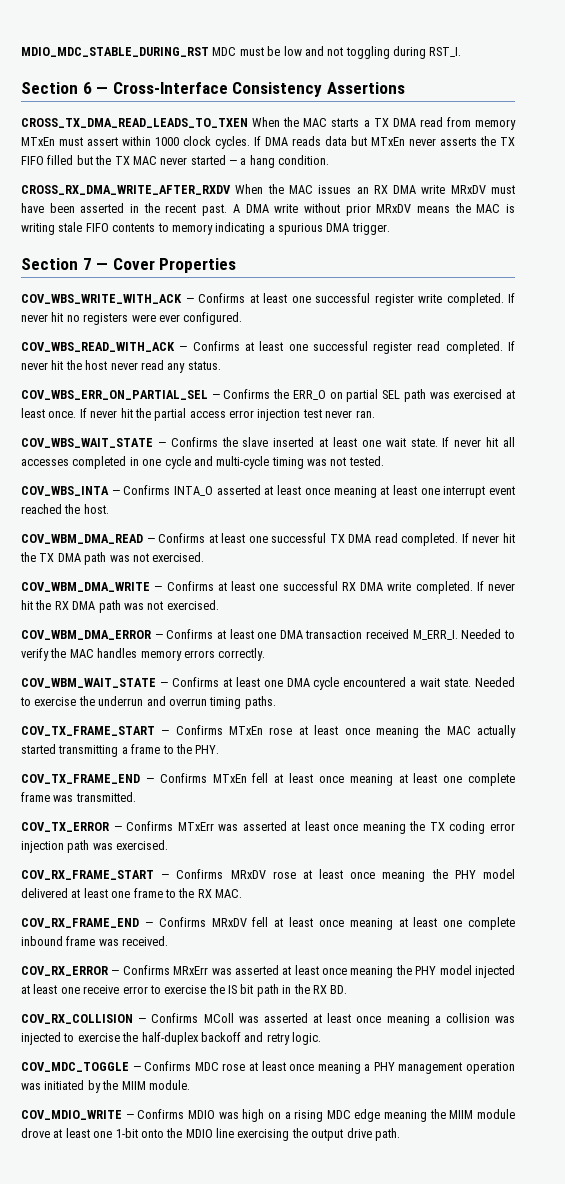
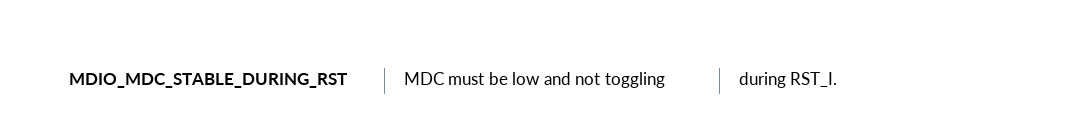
- Section 6 — Cross-Interface Consistency Assertions
- CROSS_TX_DMA_READ_LEADS_TO_TXEN When the MAC starts a TX DMA read from memory MTxEn must assert within 1000 clock cycles. If DMA reads data but MTxEn never asserts the TX FIFO filled but the TX MAC never started — a hang condition.
- CROSS_RX_DMA_WRITE_AFTER_RXDV When the MAC issues an RX DMA write MRxDV must have been asserted in the recent past. A DMA write without prior MRxDV means the MAC is writing stale FIFO contents to memory indicating a spurious DMA trigger.
- Section 7 — Cover Properties
- COV_WBS_WRITE_WITH_ACK — Confirms at least one successful register write completed. If never hit no registers were ever configured.
- COV_WBS_READ_WITH_ACK — Confirms at least one successful register read completed. If never hit the host never read any status.
- COV_WBS_ERR_ON_PARTIAL_SEL — Confirms the ERR_O on partial SEL path was exercised at least once. If never hit the partial access error injection test never ran.
- COV_WBS_WAIT_STATE — Confirms the slave inserted at least one wait state. If never hit all accesses completed in one cycle and multi-cycle timing was not tested.
- COV_WBS_INTA — Confirms INTA_O asserted at least once meaning at least one interrupt event reached the host.
- COV_WBM_DMA_READ — Confirms at least one successful TX DMA read completed. If never hit the TX DMA path was not exercised.
- COV_WBM_DMA_WRITE — Confirms at least one successful RX DMA write completed. If never hit the RX DMA path was not exercised.
- COV_WBM_DMA_ERROR — Confirms at least one DMA transaction received M_ERR_I. Needed to verify the MAC handles memory errors correctly.
- COV_WBM_WAIT_STATE — Confirms at least one DMA cycle encountered a wait state. Needed to exercise the underrun and overrun timing paths.
- COV_TX_FRAME_START — Confirms MTxEn rose at least once meaning the MAC actually started transmitting a frame to the PHY.
- COV_TX_FRAME_END — Confirms MTxEn fell at least once meaning at least one complete frame was transmitted.
- COV_TX_ERROR — Confirms MTxErr was asserted at least once meaning the TX coding error injection path was exercised.
- COV_RX_FRAME_START — Confirms MRxDV rose at least once meaning the PHY model delivered at least one frame to the RX MAC.
- COV_RX_FRAME_END — Confirms MRxDV fell at least once meaning at least one complete inbound frame was received.
- COV_RX_ERROR — Confirms MRxErr was asserted at least once meaning the PHY model injected at least one receive error to exercise the IS bit path in the RX BD.
- COV_RX_COLLISION — Confirms MColl was asserted at least once meaning a collision was injected to exercise the half-duplex backoff and retry logic.
- COV_MDC_TOGGLE — Confirms MDC rose at least once meaning a PHY management operation was initiated by the MIIM module.
- COV_MDIO_WRITE — Confirms MDIO was high on a rising MDC edge meaning the MIIM module drove at least one 1-bit onto the MDIO line exercising the output drive path.

